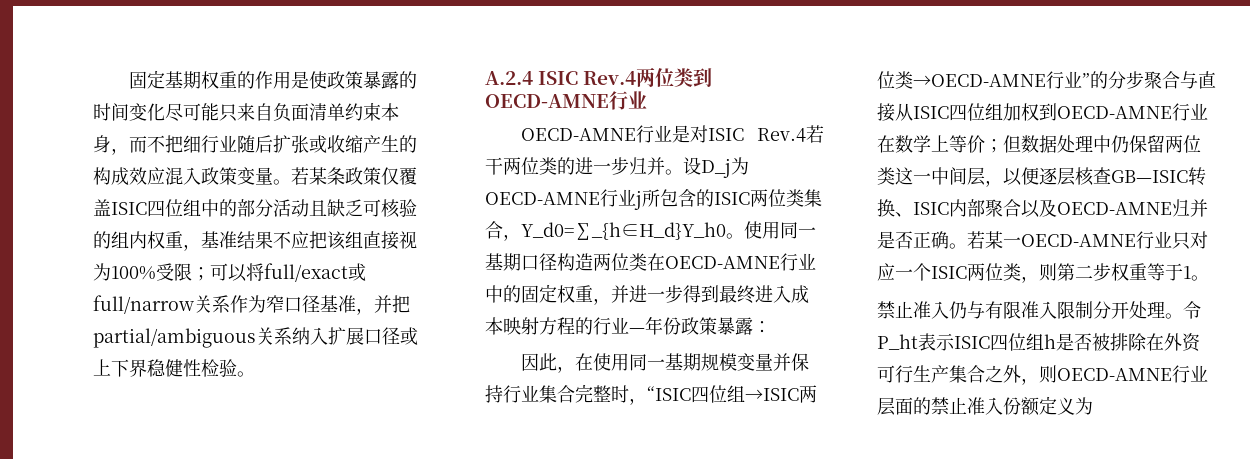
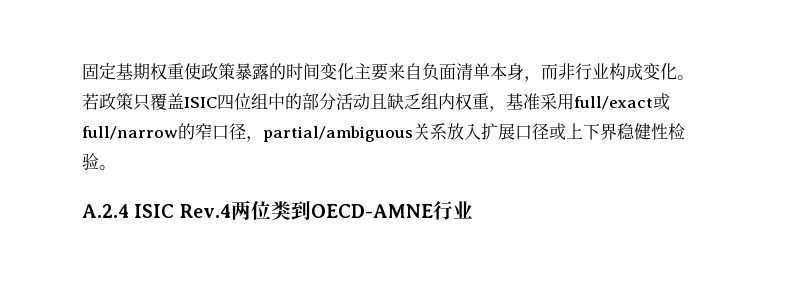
- 固定基期权重的作用是使政策暴露的时间变化尽可能只来自负面清单约束本身，而不把细行业随后扩张或收缩产生的构成效应混入政策变量。若某条政策仅覆盖ISIC四位组中的部分活动且缺乏可核验的组内权重，基准结果不应把该组直接视为100%受限；可以将full/exact或full/narrow关系作为窄口径基准，并把partial/ambiguous关系纳入扩展口径或上下界稳健性检验。
+ 固定基期权重使政策暴露的时间变化主要来自负面清单本身，而非行业构成变化。若政策只覆盖ISIC四位组中的部分活动且缺乏组内权重，基准采用full/exact或full/narrow的窄口径，partial/ambiguous关系放入扩展口径或上下界稳健性检验。
- OECD-AMNE行业是对ISIC Rev.4若干两位类的进一步归并。设D_j为OECD-AMNE行业j所包含的ISIC两位类集合，Y_d0=∑_{h∈H_d}Y_h0。使用同一基期口径构造两位类在OECD-AMNE行业中的固定权重，并进一步得到最终进入成本映射方程的行业—年份政策暴露：
- 因此，在使用同一基期规模变量并保持行业集合完整时，“ISIC四位组→ISIC两位类→OECD-AMNE行业”的分步聚合与直接从ISIC四位组加权到OECD-AMNE行业在数学上等价；但数据处理中仍保留两位类这一中间层，以便逐层核查GB—ISIC转换、ISIC内部聚合以及OECD-AMNE归并是否正确。若某一OECD-AMNE行业只对应一个ISIC两位类，则第二步权重等于1。
- 禁止准入仍与有限准入限制分开处理。令P_ht表示ISIC四位组h是否被排除在外资可行生产集合之外，则OECD-AMNE行业层面的禁止准入份额定义为

